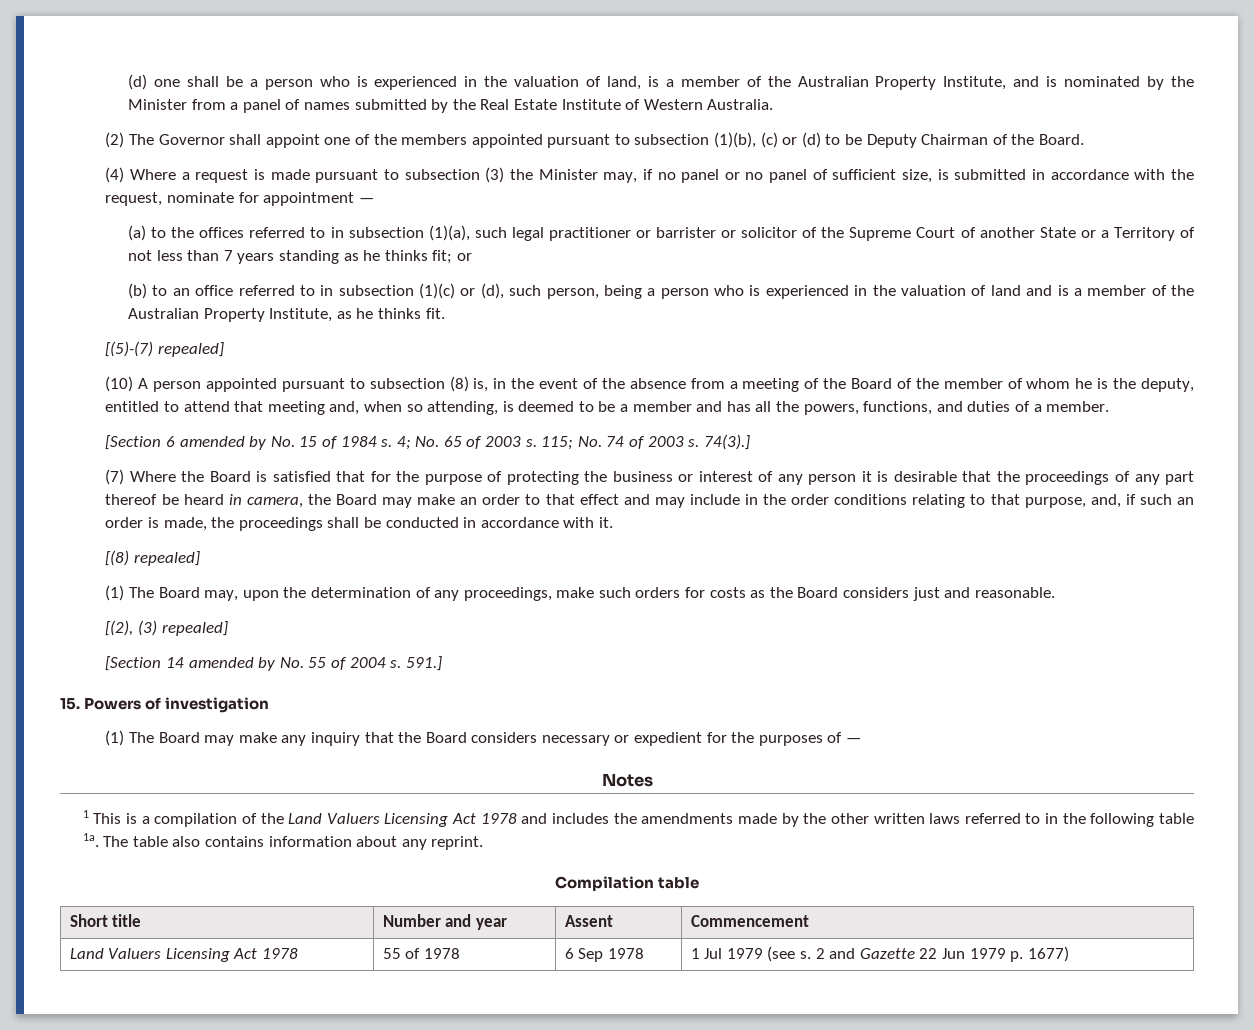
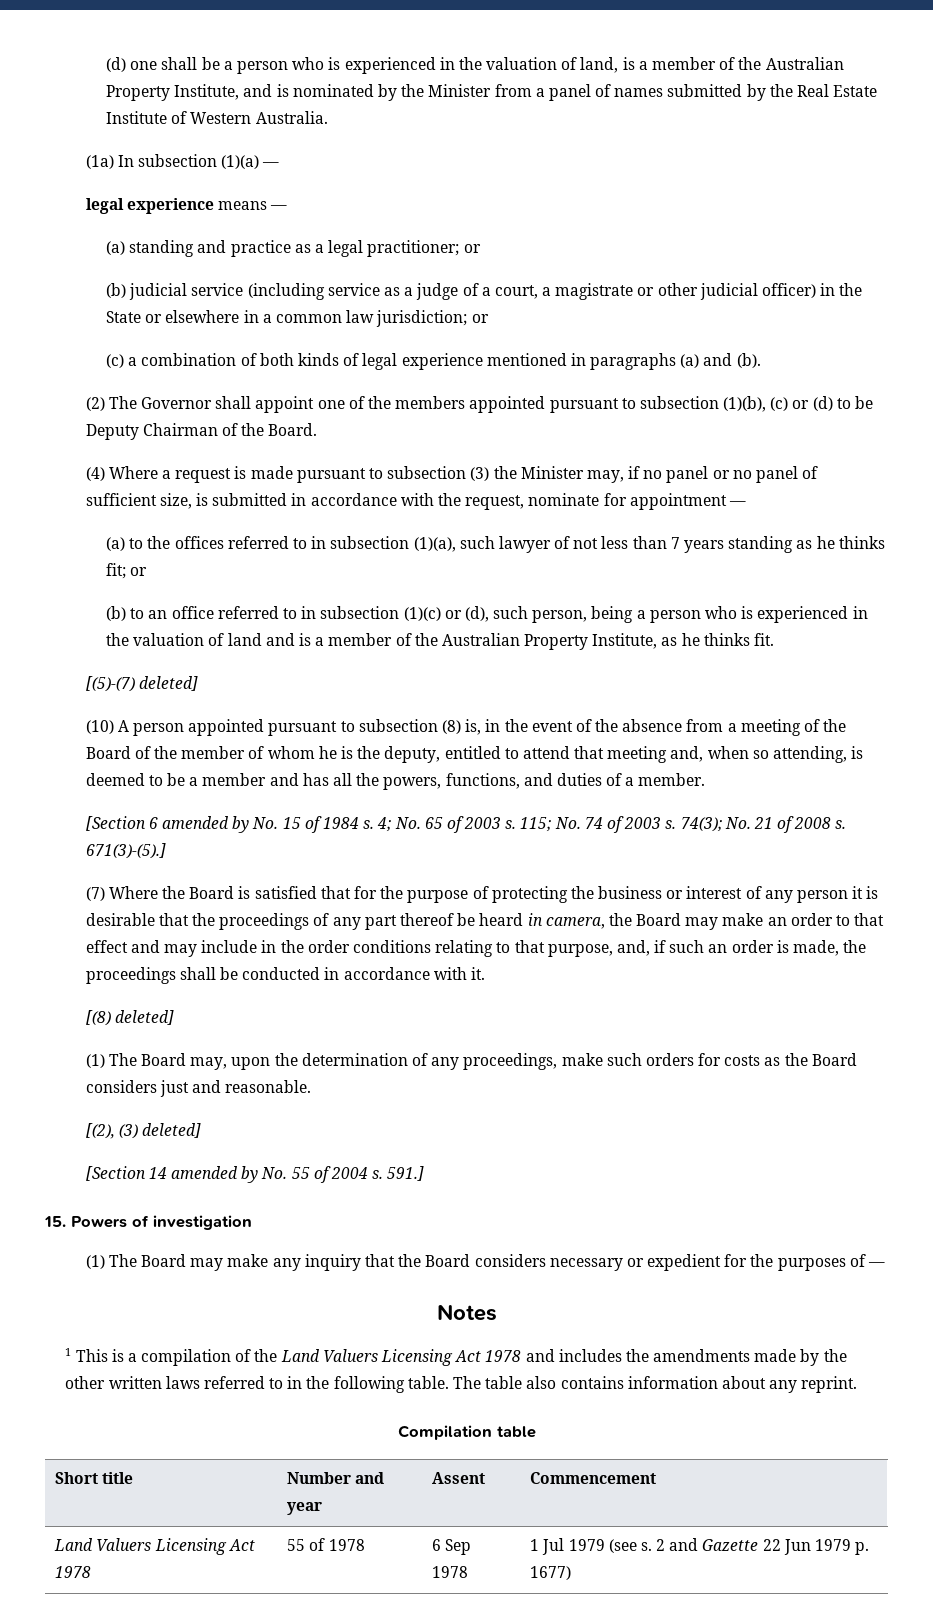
+ (1a) In subsection (1)(a) —
+ legal experience means —
+ (a) standing and practice as a legal practitioner; or
+ (b) judicial service (including service as a judge of a court, a magistrate or other judicial officer) in the State or elsewhere in a common law jurisdiction; or
+ (c) a combination of both kinds of legal experience mentioned in paragraphs (a) and (b).
- (a) to the offices referred to in subsection (1)(a), such legal practitioner or barrister or solicitor of the Supreme Court of another State or a Territory of not less than 7 years standing as he thinks fit; or
+ (a) to the offices referred to in subsection (1)(a), such lawyer of not less than 7 years standing as he thinks fit; or
- [(5)-(7) repealed]
+ [(5)-(7) deleted]
- 74(3).]
+ 74(3); No. 21 of 2008 s. 671(3)-(5).]
- [(8) repealed]
+ [(8) deleted]
- [(2), (3) repealed]
+ [(2), (3) deleted]
- 1 This is a compilation of the Land Valuers Licensing Act 1978 and includes the amendments made by the other written laws referred to in the following table 1a.
+ 1 This is a compilation of the Land Valuers Licensing Act 1978 and includes the amendments made by the other written laws referred to in the following table.

